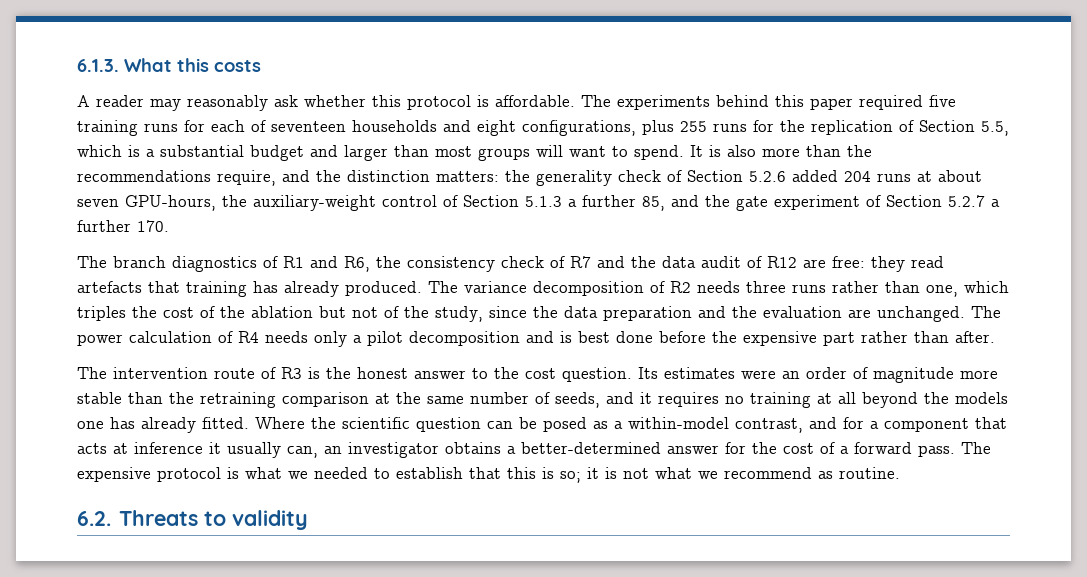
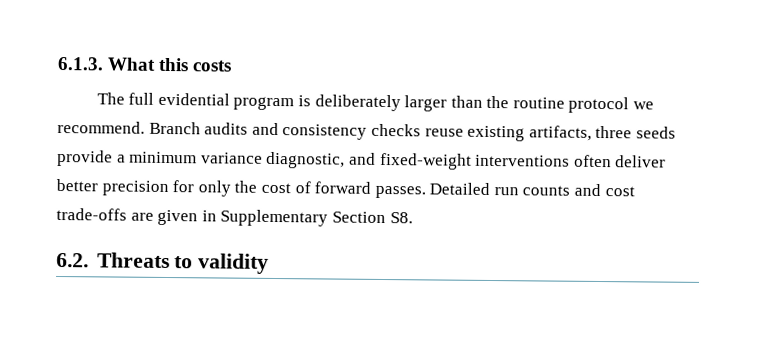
- A reader may reasonably ask whether this protocol is affordable. The experiments behind this paper required five training runs for each of seventeen households and eight configurations, plus 255 runs for the replication of Section 5.5, which is a substantial budget and larger than most groups will want to spend. It is also more than the recommendations require, and the distinction matters: the generality check of Section 5.2.6 added 204 runs at about seven GPU-hours, the auxiliary-weight control of Section 5.1.3 a further 85, and the gate experiment of Section 5.2.7 a further 170.
- The branch diagnostics of R1 and R6, the consistency check of R7 and the data audit of R12 are free: they read artefacts that training has already produced. The variance decomposition of R2 needs three runs rather than one, which triples the cost of the ablation but not of the study, since the data preparation and the evaluation are unchanged. The power calculation of R4 needs only a pilot decomposition and is best done before the expensive part rather than after.
- The intervention route of R3 is the honest answer to the cost question. Its estimates were an order of magnitude more stable than the retraining comparison at the same number of seeds, and it requires no training at all beyond the models one has already fitted. Where the scientific question can be posed as a within-model contrast, and for a component that acts at inference it usually can, an investigator obtains a better-determined answer for the cost of a forward pass. The expensive protocol is what we needed to establish that this is so; it is not what we recommend as routine.
+ The full evidential program is deliberately larger than the routine protocol we recommend. Branch audits and consistency checks reuse existing artifacts, three seeds provide a minimum variance diagnostic, and fixed-weight interventions often deliver better precision for only the cost of forward passes. Detailed run counts and cost trade-offs are given in Supplementary Section S8.

